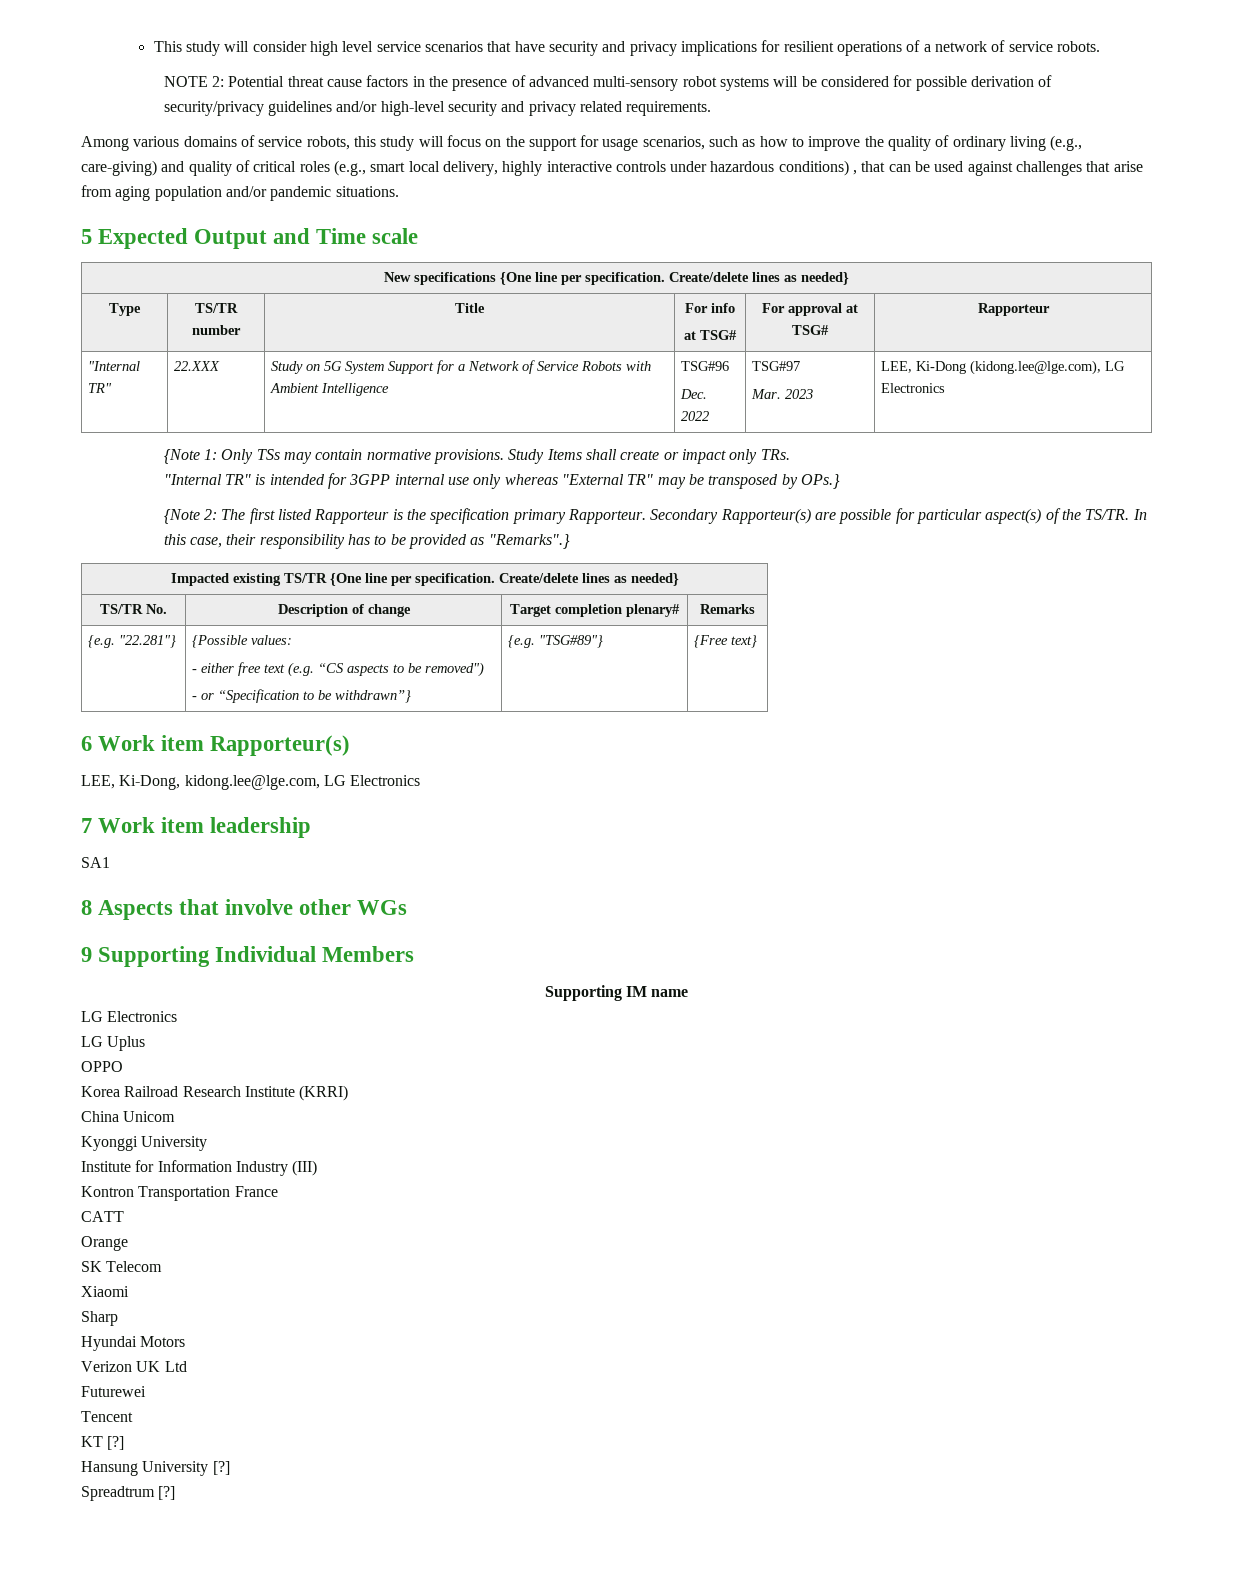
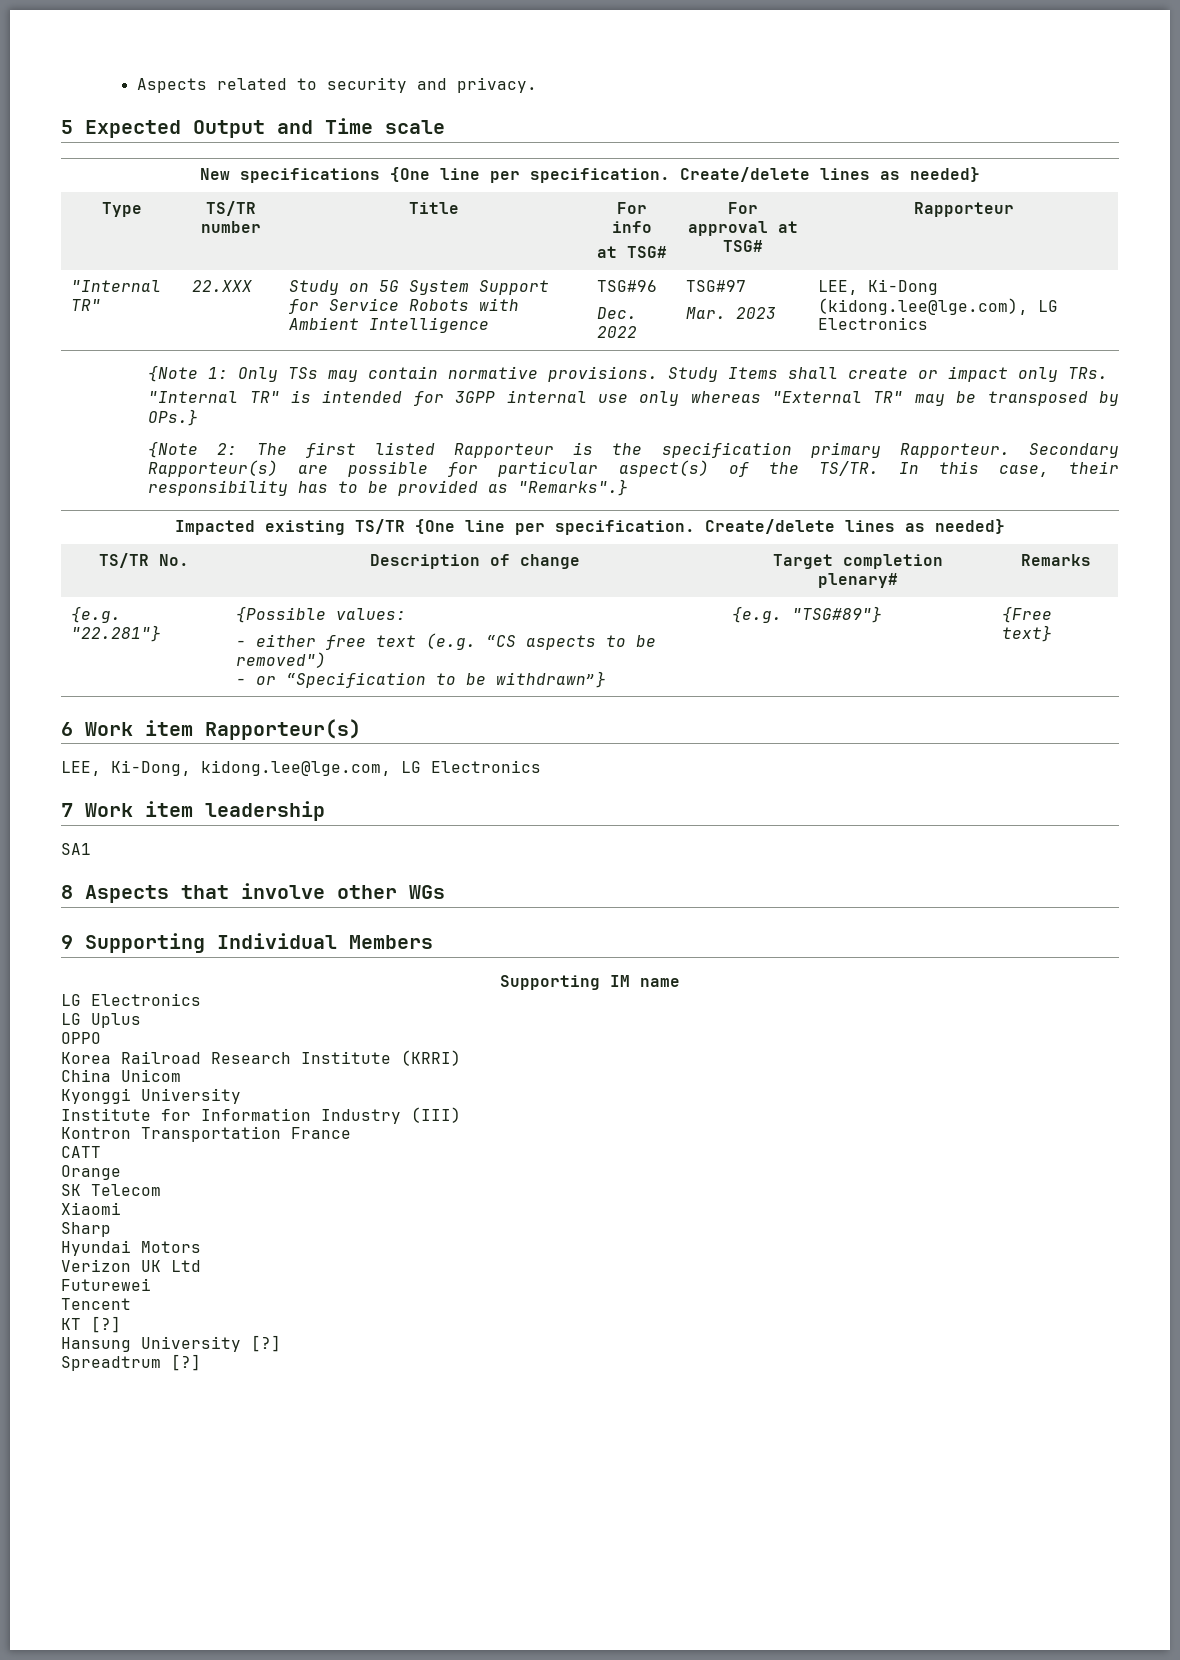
- This study will consider high level service scenarios that have security and privacy implications for resilient operations of a network of service robots.
- NOTE 2: Potential threat cause factors in the presence of advanced multi-sensory robot systems will be considered for possible derivation of security/privacy guidelines and/or high-level security and privacy related requirements.
- Among various domains of service robots, this study will focus on the support for usage scenarios, such as how to improve the quality of ordinary living (e.g., care-giving) and quality of critical roles (e.g., smart local delivery, highly interactive controls under hazardous conditions) , that can be used against challenges that arise from aging population and/or pandemic situations.
+ Aspects related to security and privacy.
- "Internal TR" | 22.XXX | Study on 5G System Support for a Network of Service Robots with Ambient Intelligence | TSG#96
+ "Internal TR" | 22.XXX | Study on 5G System Support for Service Robots with Ambient Intelligence | TSG#96

